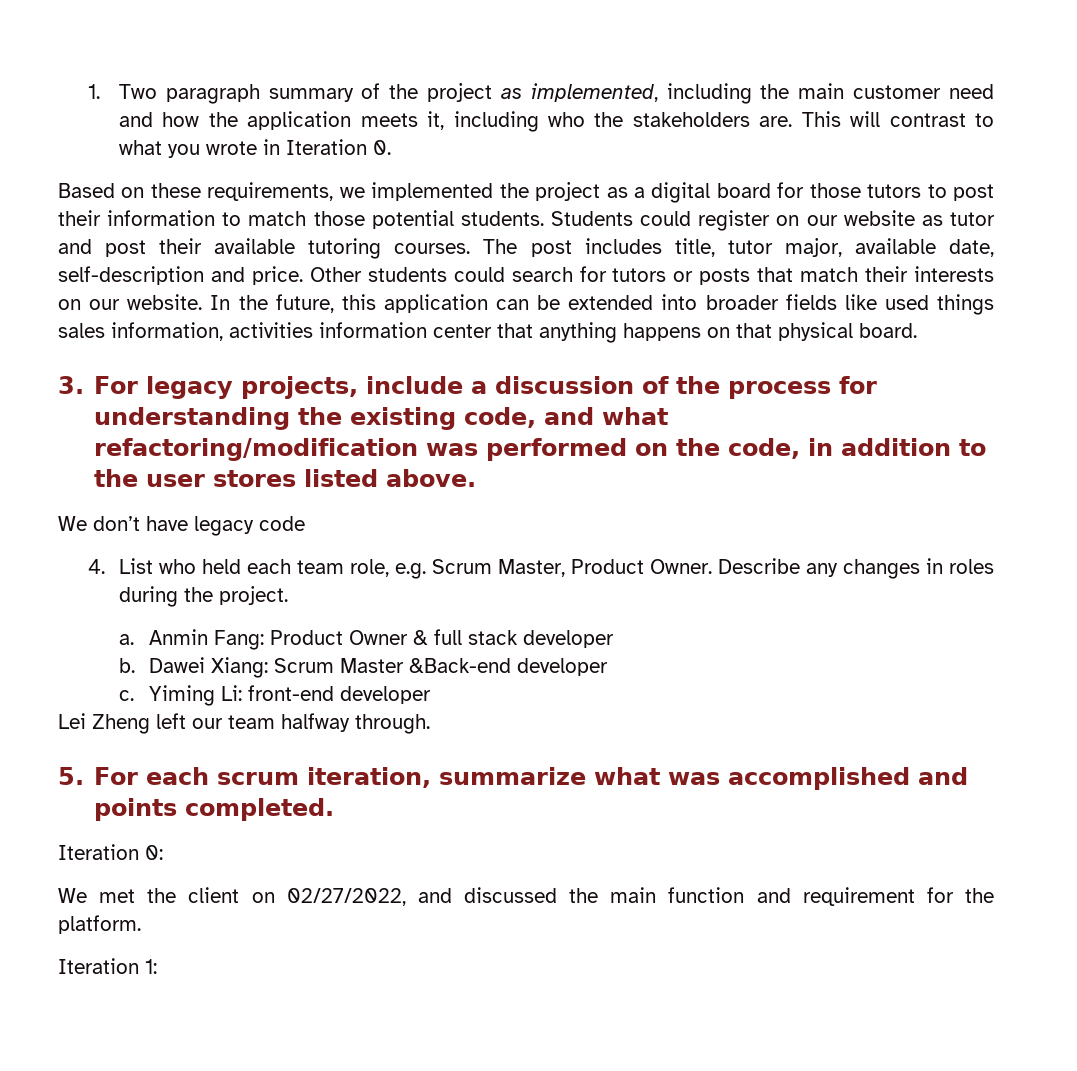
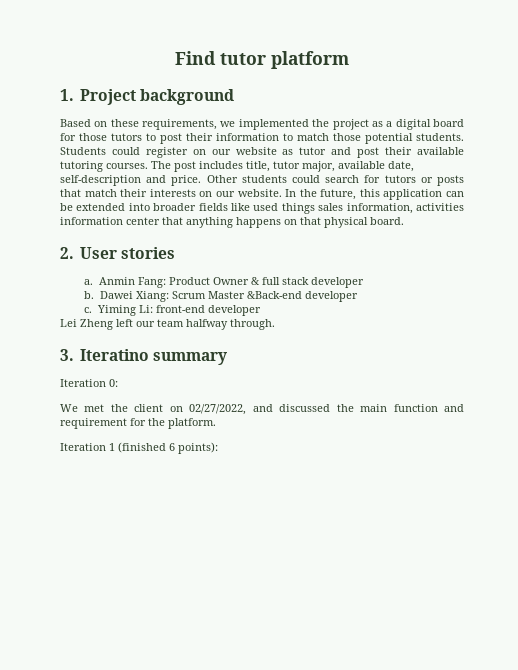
- 1. Two paragraph summary of the project as implemented, including the main customer need and how the application meets it, including who the stakeholders are. This will contrast to what you wrote in Iteration 0.
+ Find tutor platform
+ 1. Project background
- 3. For legacy projects, include a discussion of the process for understanding the existing code, and what refactoring/modification was performed on the code, in addition to the user stores listed above.
- We don’t have legacy code
- 4. List who held each team role, e.g. Scrum Master, Product Owner. Describe any changes in roles during the project.
+ 2. User stories
- 5. For each scrum iteration, summarize what was accomplished and points completed.
+ 3. Iteratino summary
- Iteration 1:
+ Iteration 1 (finished 6 points):

